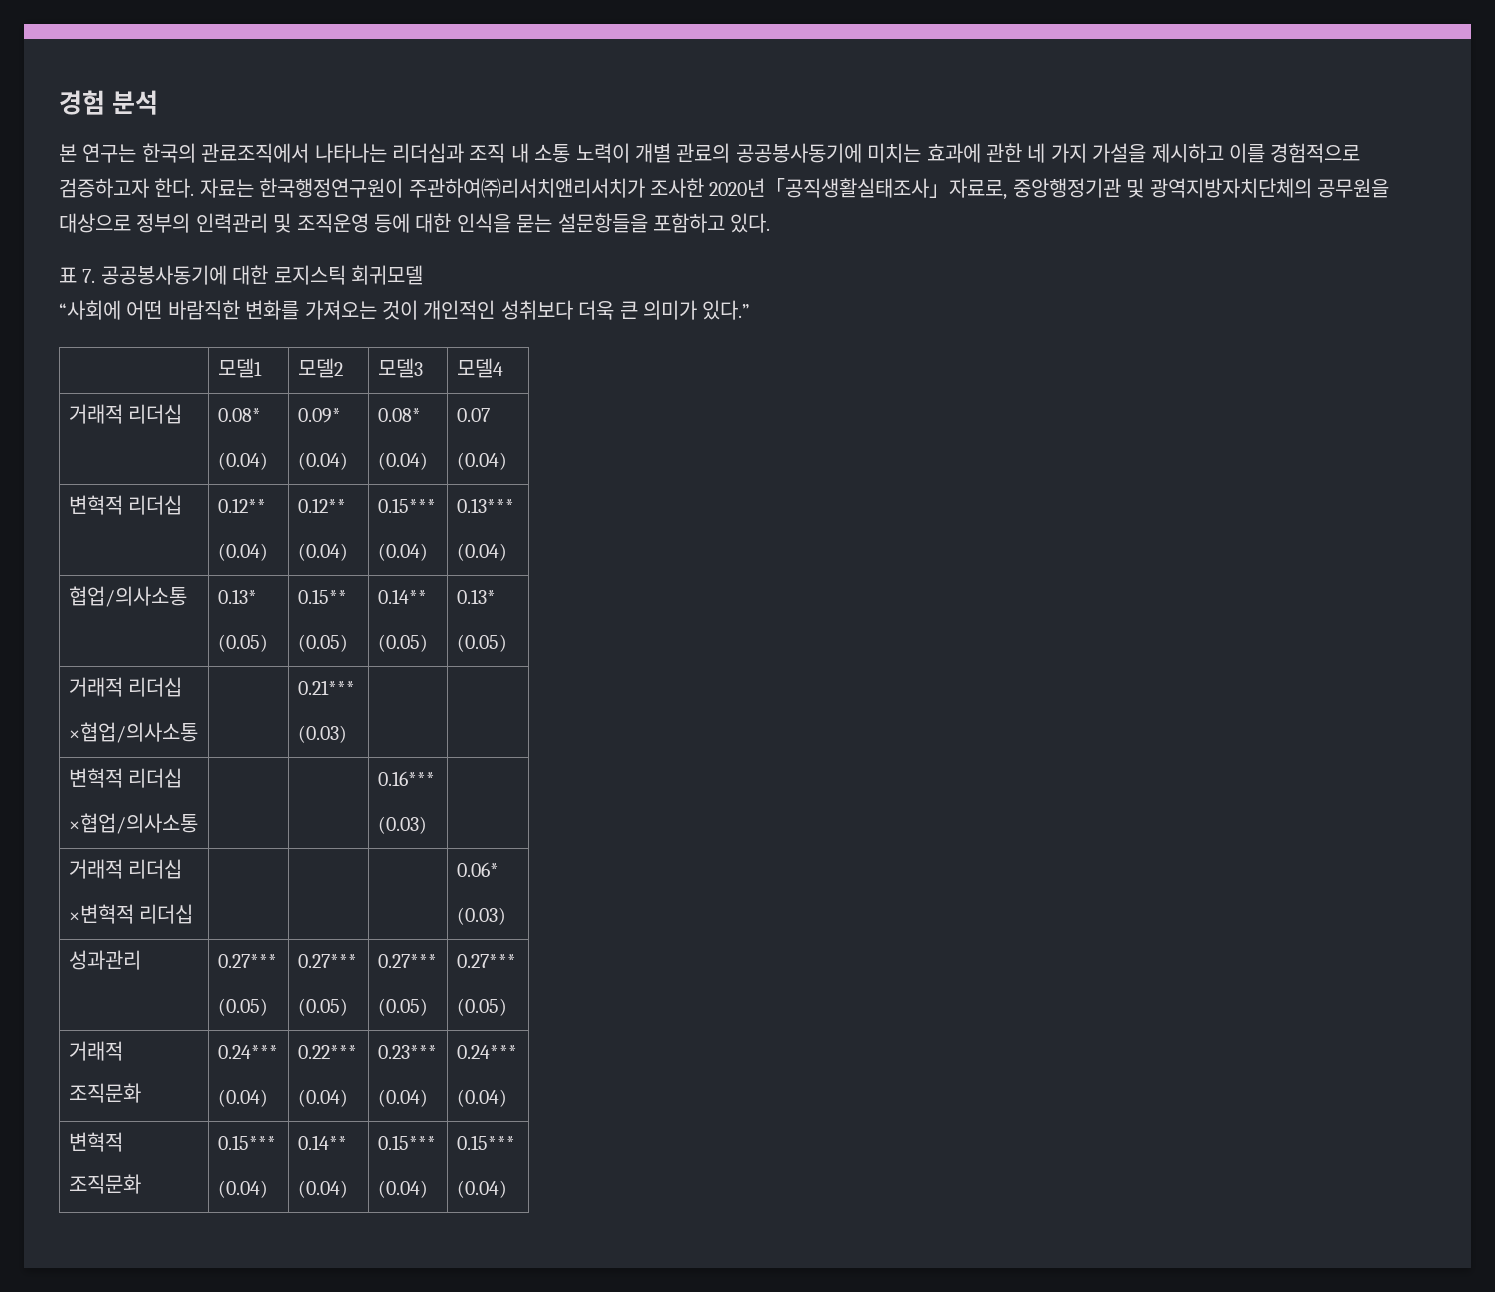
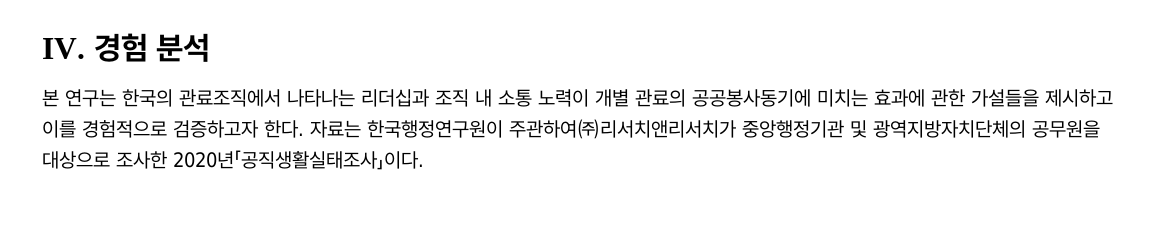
- 경험 분석
+ IV. 경험 분석
- 본 연구는 한국의 관료조직에서 나타나는 리더십과 조직 내 소통 노력이 개별 관료의 공공봉사동기에 미치는 효과에 관한 네 가지 가설을 제시하고 이를 경험적으로 검증하고자 한다.
+ 본 연구는 한국의 관료조직에서 나타나는 리더십과 조직 내 소통 노력이 개별 관료의 공공봉사동기에 미치는 효과에 관한 가설들을 제시하고 이를 경험적으로 검증하고자 한다.
- 자료는 한국행정연구원이 주관하여㈜리서치앤리서치가 조사한 2020년「공직생활실태조사」자료로, 중앙행정기관 및 광역지방자치단체의 공무원을 대상으로 정부의 인력관리 및 조직운영 등에 대한 인식을 묻는 설문항들을 포함하고 있다.
- 표 7. 공공봉사동기에 대한 로지스틱 회귀모델
- “사회에 어떤 바람직한 변화를 가져오는 것이 개인적인 성취보다 더욱 큰 의미가 있다.”
- | 모델1 | 모델2 | 모델3 | 모델4
- 거래적 리더십 | 0.08*
- (0.04) | 0.09*
- (0.04) | 0.08*
- (0.04) | 0.07
- (0.04)
- 변혁적 리더십 | 0.12**
- (0.04) | 0.12**
- (0.04) | 0.15***
- (0.04) | 0.13***
- (0.04)
- 협업/의사소통 | 0.13*
- (0.05) | 0.15**
- (0.05) | 0.14**
- (0.05) | 0.13*
- (0.05)
- 거래적 리더십
- ×협업/의사소통 | | 0.21***
- (0.03) | |
- 변혁적 리더십
- ×협업/의사소통 | | | 0.16***
- (0.03) |
- 거래적 리더십
- ×변혁적 리더십 | | | | 0.06*
- (0.03)
- 성과관리 | 0.27***
- (0.05) | 0.27***
- (0.05) | 0.27***
- (0.05) | 0.27***
- (0.05)
- 거래적
- 조직문화 | 0.24***
- (0.04) | 0.22***
- (0.04) | 0.23***
- (0.04) | 0.24***
- (0.04)
- 변혁적
- 조직문화 | 0.15***
- (0.04) | 0.14**
- (0.04) | 0.15***
- (0.04) | 0.15***
- (0.04)
+ 자료는 한국행정연구원이 주관하여㈜리서치앤리서치가 중앙행정기관 및 광역지방자치단체의 공무원을 대상으로 조사한 2020년「공직생활실태조사」이다.

